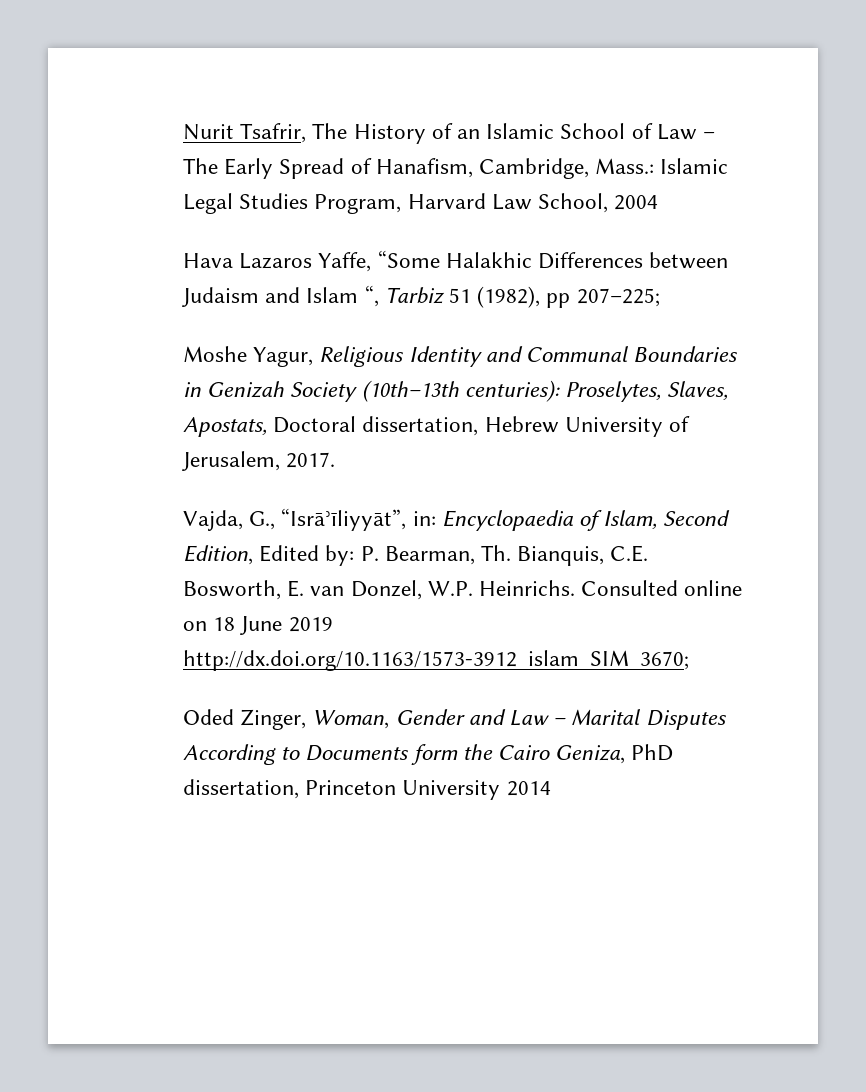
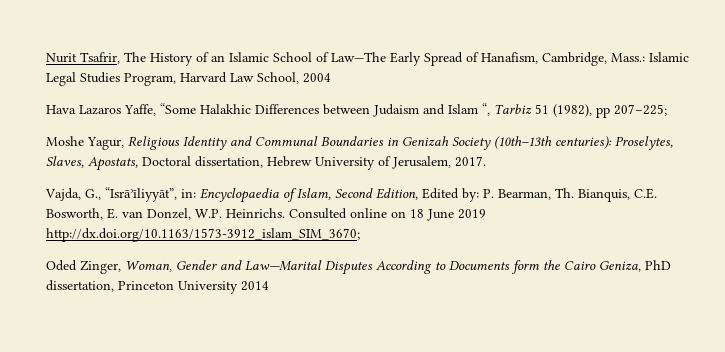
- Nurit Tsafrir, The History of an Islamic School of Law – The Early Spread of Hanafism, Cambridge, Mass.: Islamic Legal Studies Program, Harvard Law School, 2004
+ Nurit Tsafrir, The History of an Islamic School of Law—The Early Spread of Hanafism, Cambridge, Mass.: Islamic Legal Studies Program, Harvard Law School, 2004
- Oded Zinger, Woman, Gender and Law – Marital Disputes According to Documents form the Cairo Geniza, PhD dissertation, Princeton University 2014
+ Oded Zinger, Woman, Gender and Law—Marital Disputes According to Documents form the Cairo Geniza, PhD dissertation, Princeton University 2014

